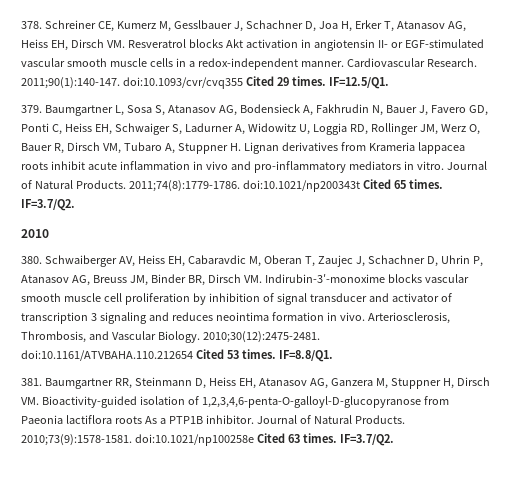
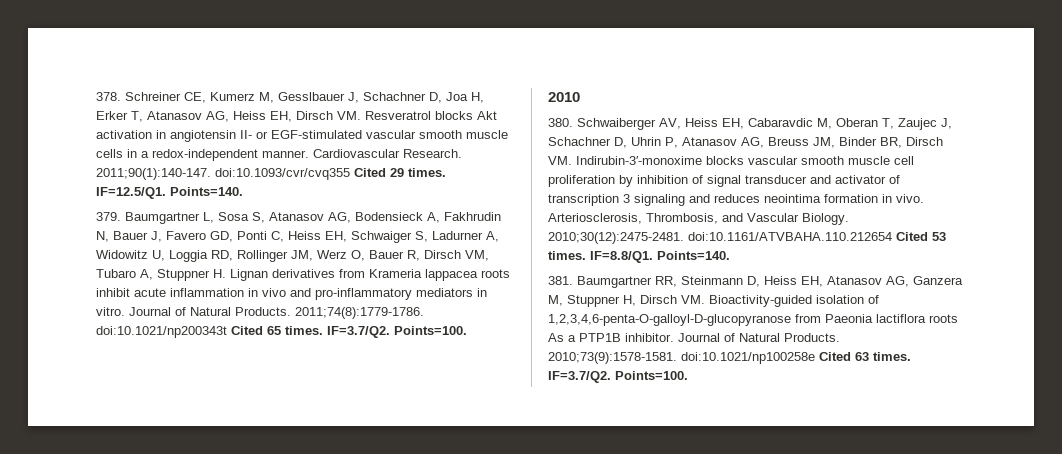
- IF=12.5/Q1.
+ IF=12.5/Q1. Points=140.
- 2011;74(8):1779-1786. doi:10.1021/np200343t Cited 65 times. IF=3.7/Q2.
+ 2011;74(8):1779-1786. doi:10.1021/np200343t Cited 65 times. IF=3.7/Q2. Points=100.
- IF=8.8/Q1.
+ IF=8.8/Q1. Points=140.
- 2010;73(9):1578-1581. doi:10.1021/np100258e Cited 63 times. IF=3.7/Q2.
+ 2010;73(9):1578-1581. doi:10.1021/np100258e Cited 63 times. IF=3.7/Q2. Points=100.

